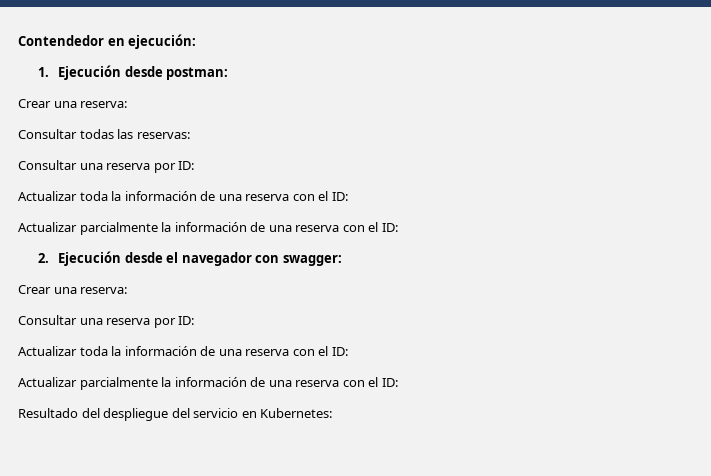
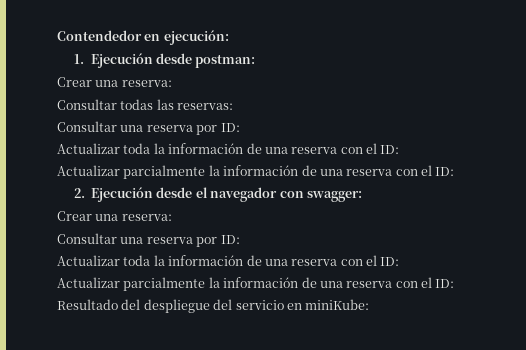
- Resultado del despliegue del servicio en Kubernetes:
+ Resultado del despliegue del servicio en miniKube:

